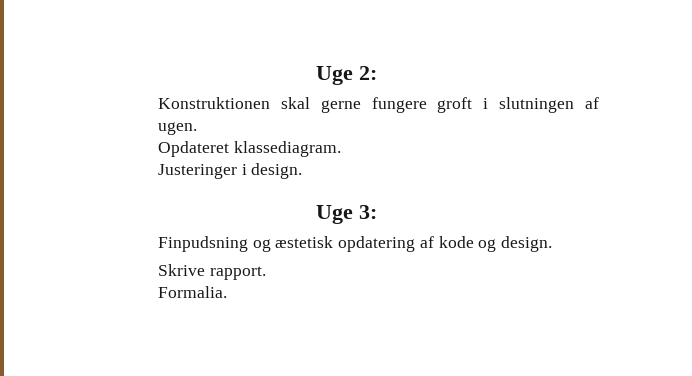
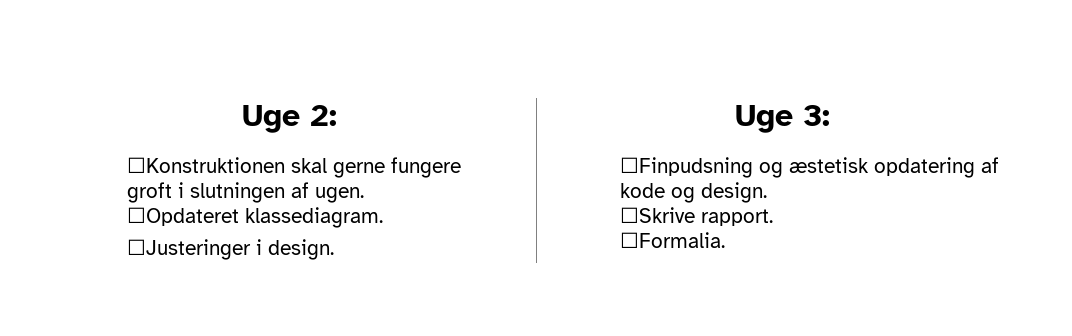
- Konstruktionen skal gerne fungere groft i slutningen af ugen.
+ ☐Konstruktionen skal gerne fungere groft i slutningen af ugen.
- Opdateret klassediagram.
+ ☐Opdateret klassediagram.
- Justeringer i design.
+ ☐Justeringer i design.
- Finpudsning og æstetisk opdatering af kode og design.
+ ☐Finpudsning og æstetisk opdatering af kode og design.
- Skrive rapport.
+ ☐Skrive rapport.
- Formalia.
+ ☐Formalia.

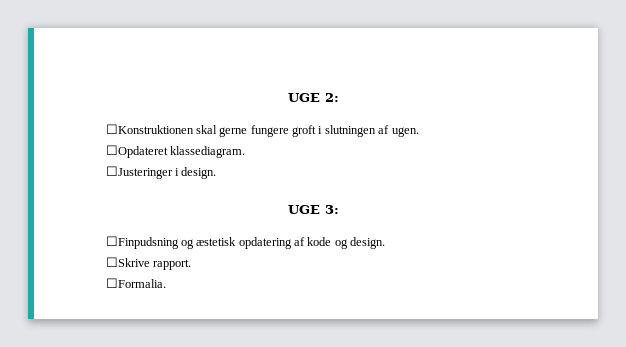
- Uge 2:
+ UGE 2:
- Uge 3:
+ UGE 3:

